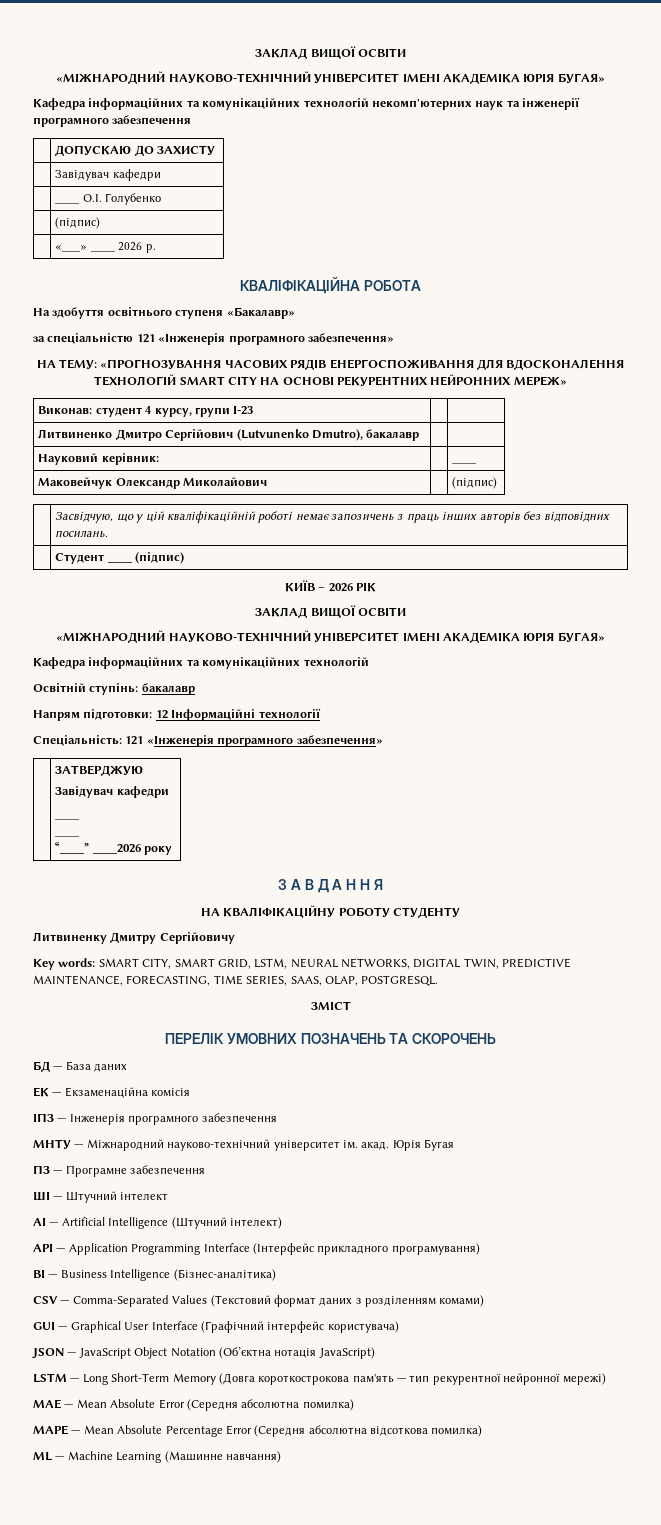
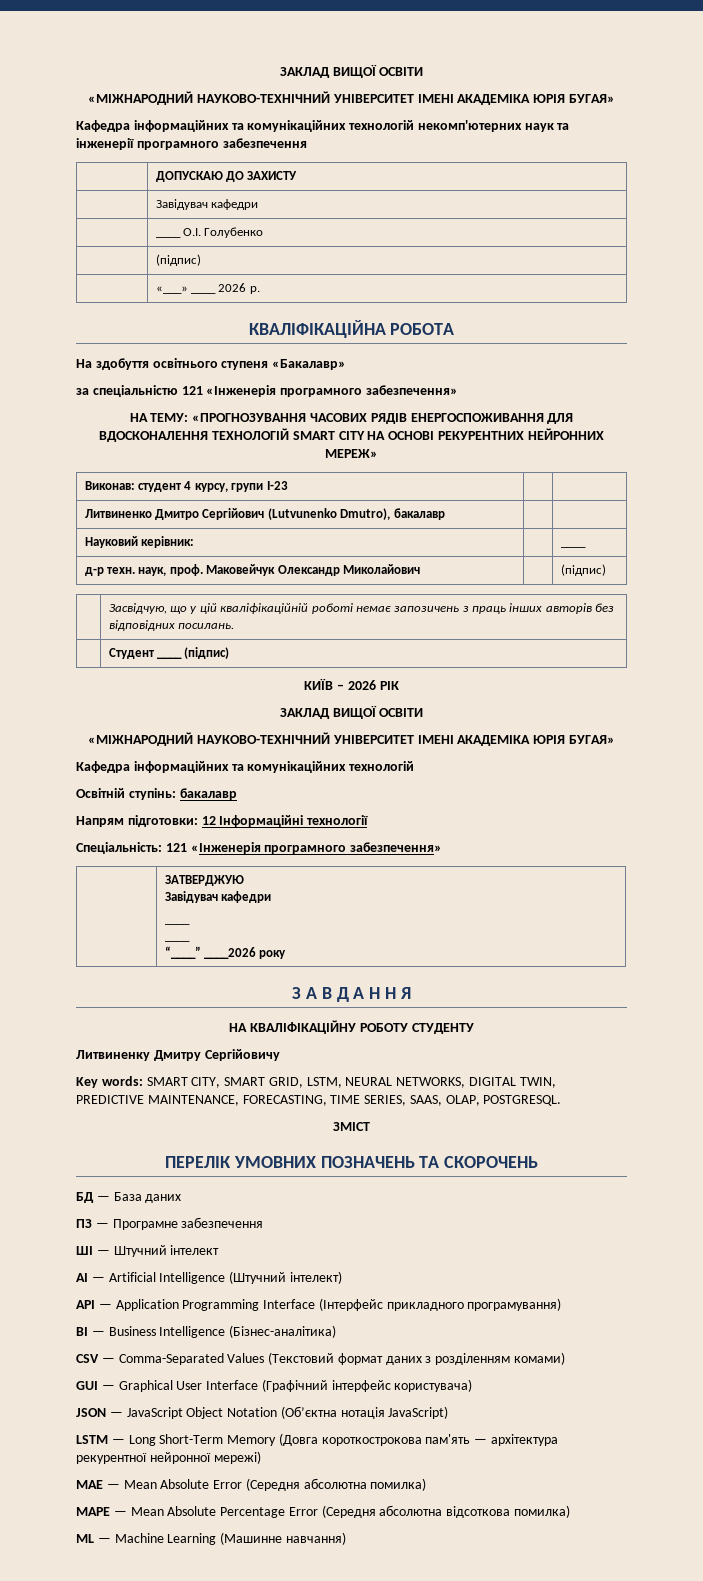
- Маковейчук Олександр Миколайович | | (підпис)
+ д-р техн. наук, проф. Маковейчук Олександр Миколайович | | (підпис)
- ЕК — Екзаменаційна комісія
- ІПЗ — Інженерія програмного забезпечення
- МНТУ — Міжнародний науково-технічний університет ім. акад. Юрія Бугая
- LSTM — Long Short-Term Memory (Довга короткострокова пам'ять — тип рекурентної нейронної мережі)
+ LSTM — Long Short-Term Memory (Довга короткострокова пам'ять — архітектура рекурентної нейронної мережі)

